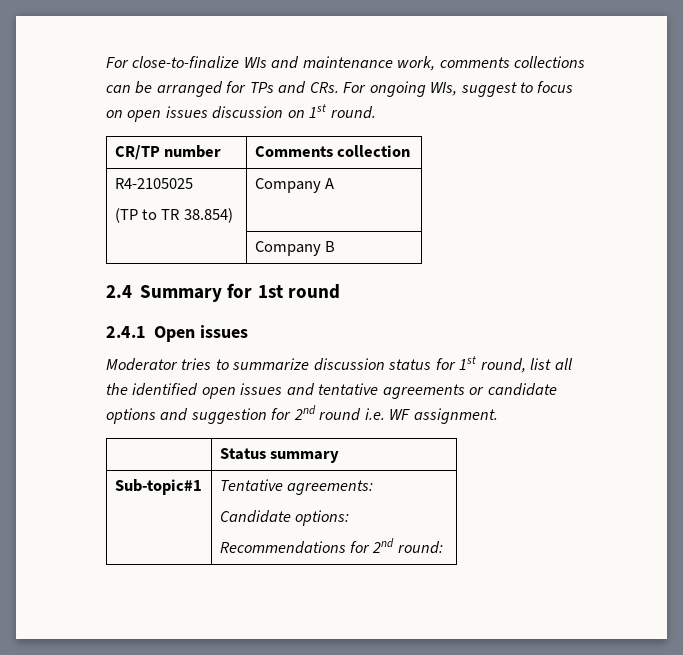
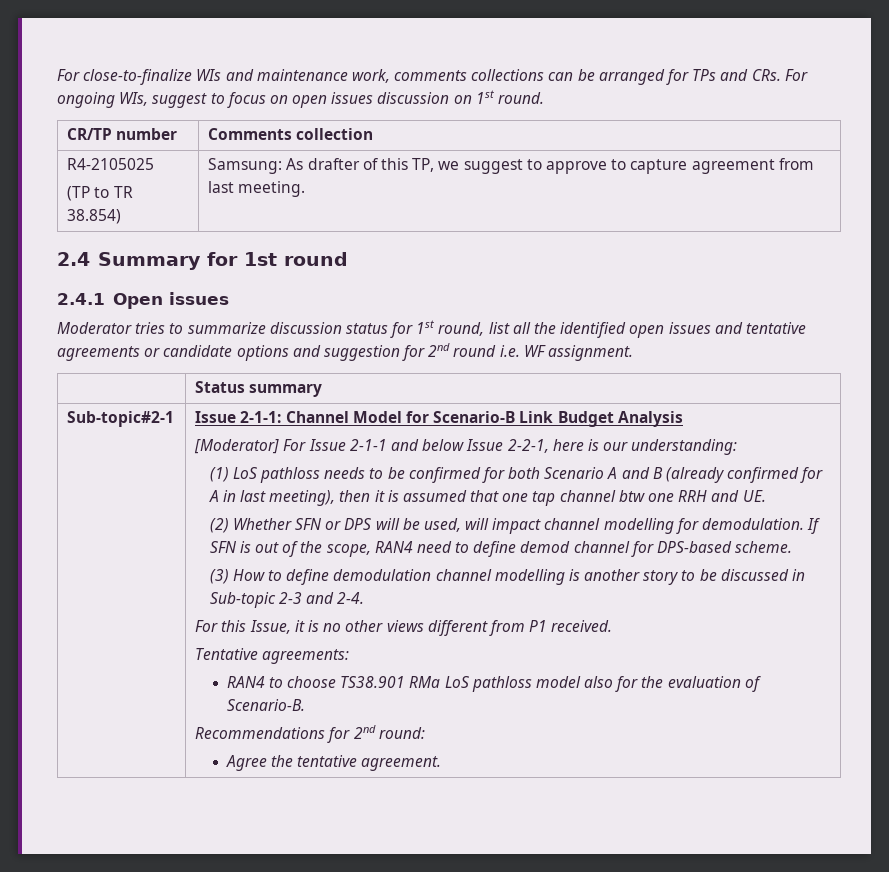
  R4-2105025
- (TP to TR 38.854) | Company A
- | Company B
+ (TP to TR 38.854) | Samsung: As drafter of this TP, we suggest to approve to capture agreement from last meeting.
- Sub-topic#1 | Tentative agreements:
- Candidate options:
+ Sub-topic#2-1 | Issue 2-1-1: Channel Model for Scenario-B Link Budget Analysis
+ [Moderator] For Issue 2-1-1 and below Issue 2-2-1, here is our understanding:
+ (1) LoS pathloss needs to be confirmed for both Scenario A and B (already confirmed for A in last meeting), then it is assumed that one tap channel btw one RRH and UE.
+ (2) Whether SFN or DPS will be used, will impact channel modelling for demodulation. If SFN is out of the scope, RAN4 need to define demod channel for DPS-based scheme.
+ (3) How to define demodulation channel modelling is another story to be discussed in Sub-topic 2-3 and 2-4.
+ For this Issue, it is no other views different from P1 received.
+ Tentative agreements:
+ RAN4 to choose TS38.901 RMa LoS pathloss model also for the evaluation of Scenario-B.
+ Agree the tentative agreement.

